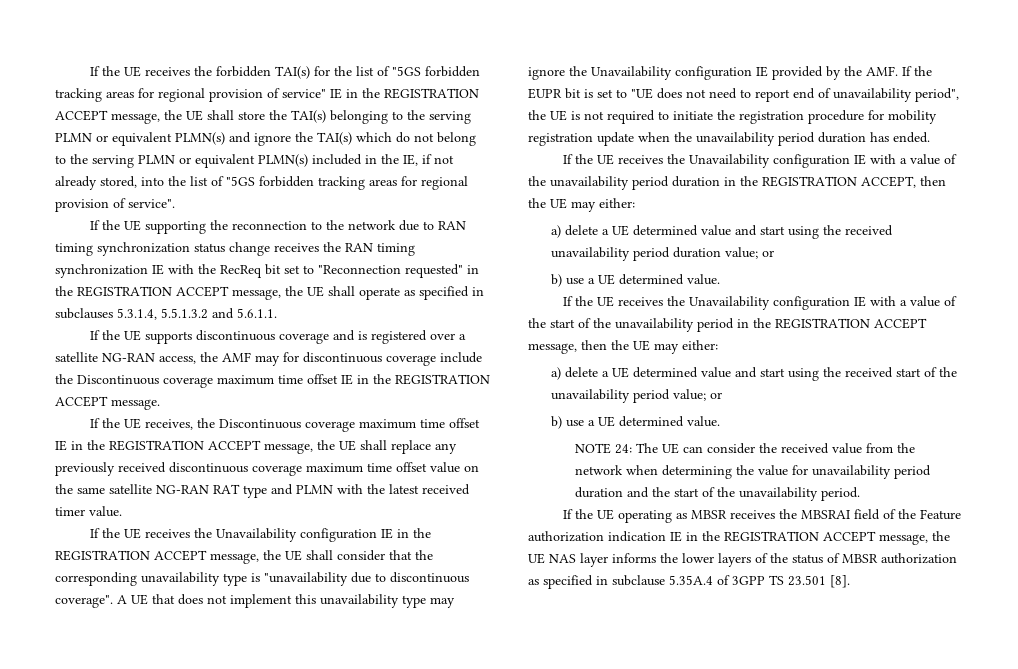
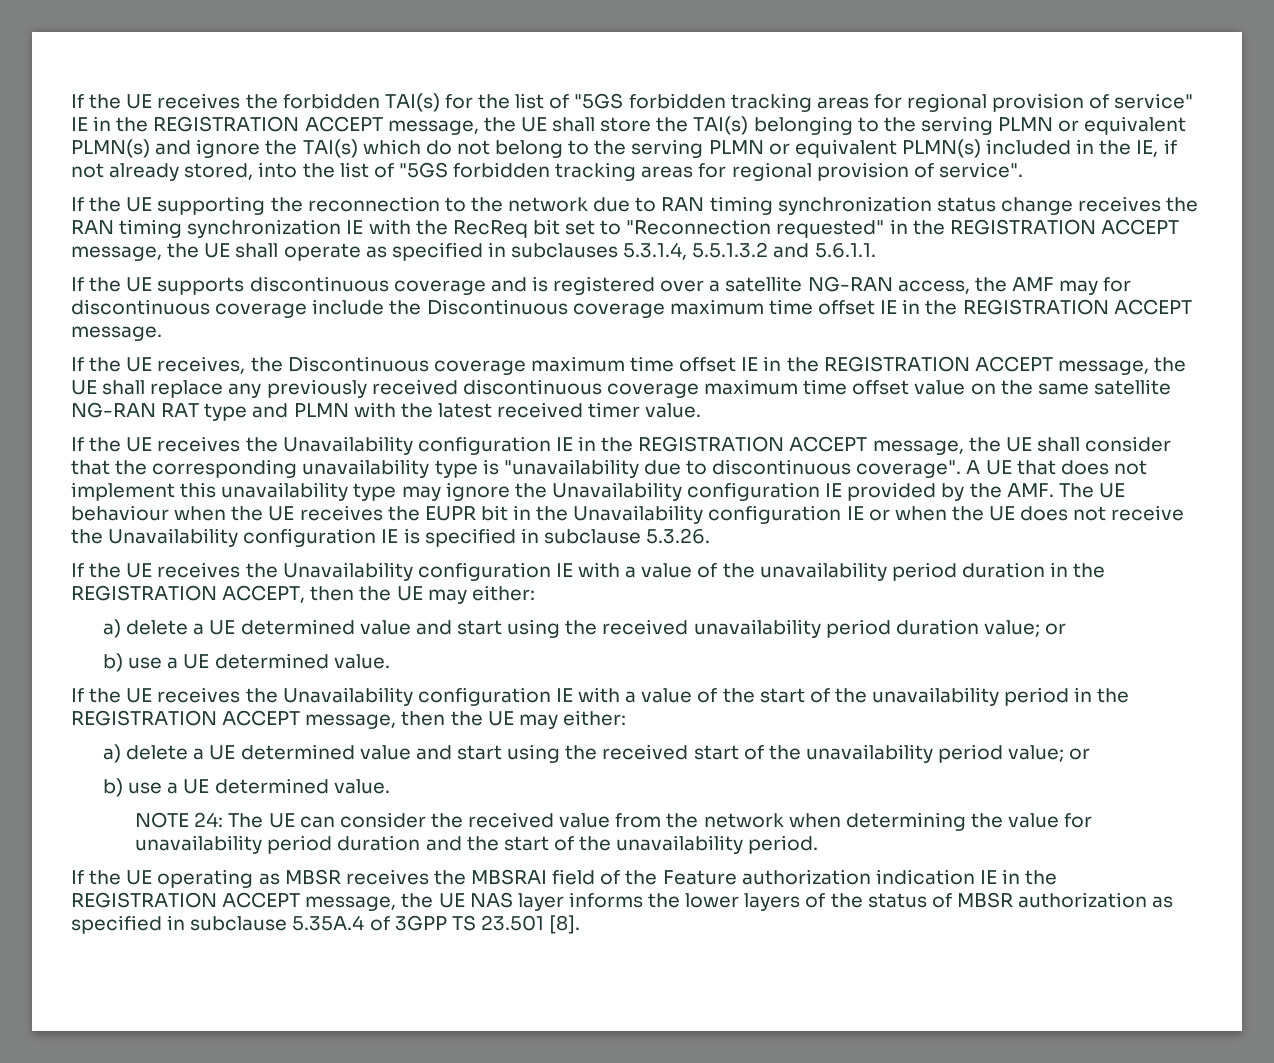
- A UE that does not implement this unavailability type may ignore the Unavailability configuration IE provided by the AMF. If the EUPR bit is set to "UE does not need to report end of unavailability period", the UE is not required to initiate the registration procedure for mobility registration update when the unavailability period duration has ended.
+ A UE that does not implement this unavailability type may ignore the Unavailability configuration IE provided by the AMF. The UE behaviour when the UE receives the EUPR bit in the Unavailability configuration IE or when the UE does not receive the Unavailability configuration IE is specified in subclause 5.3.26.

